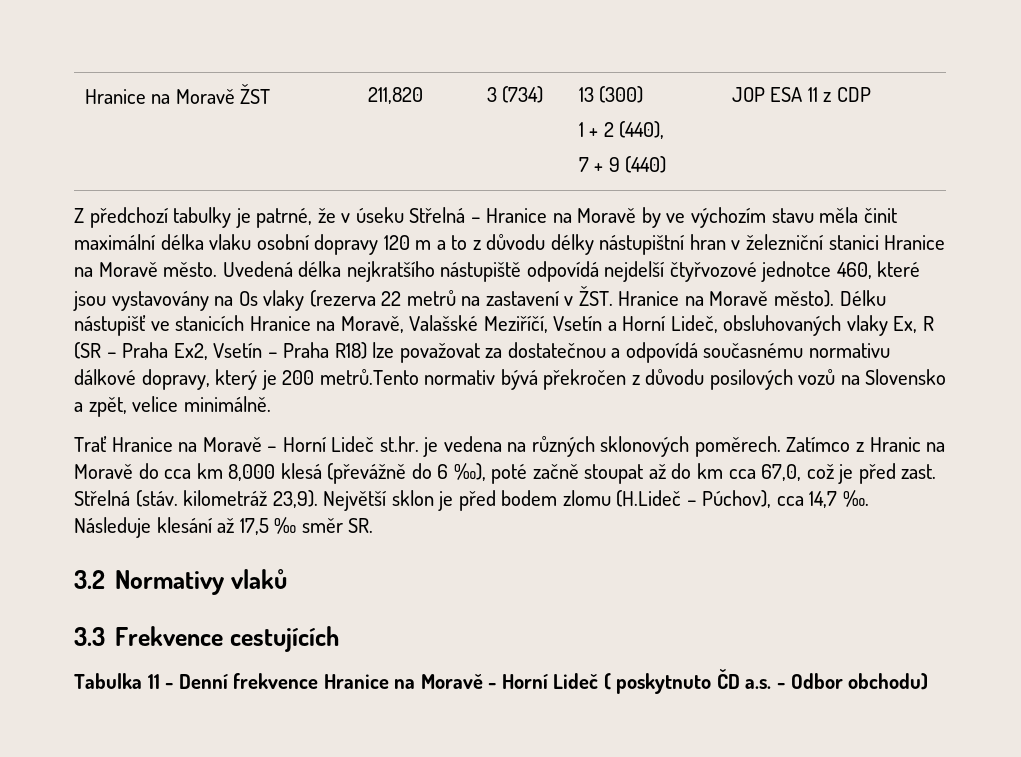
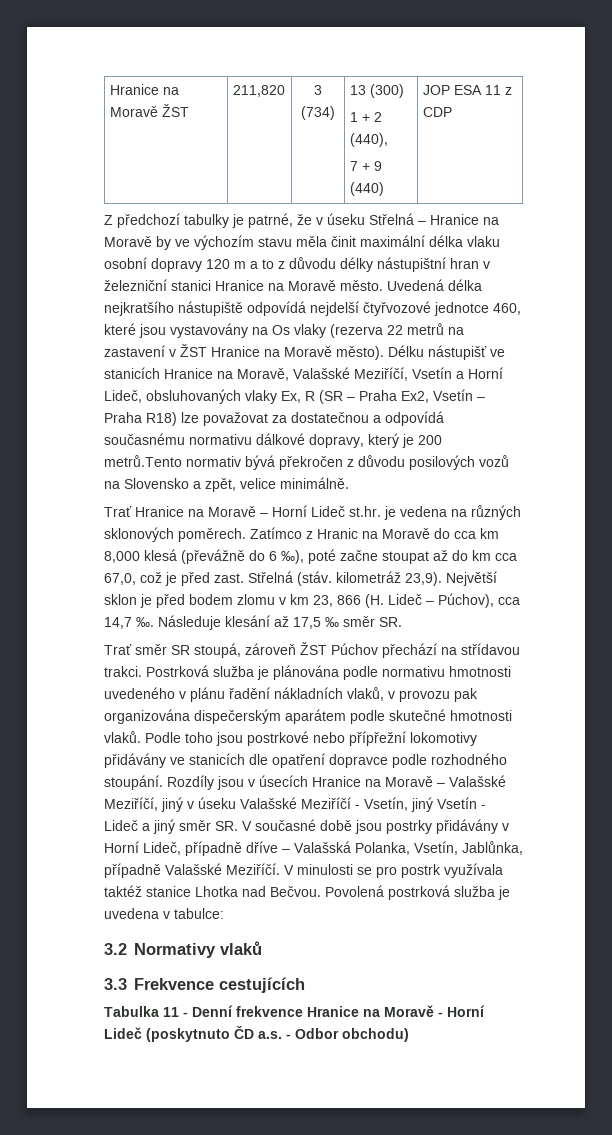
- Uvedená délka nejkratšího nástupiště odpovídá nejdelší čtyřvozové jednotce 460, které jsou vystavovány na Os vlaky (rezerva 22 metrů na zastavení v ŽST. Hranice na Moravě město).
+ Uvedená délka nejkratšího nástupiště odpovídá nejdelší čtyřvozové jednotce 460, které jsou vystavovány na Os vlaky (rezerva 22 metrů na zastavení v ŽST Hranice na Moravě město).
- Zatímco z Hranic na Moravě do cca km 8,000 klesá (převážně do 6 ‰), poté začně stoupat až do km cca 67,0, což je před zast.
+ Zatímco z Hranic na Moravě do cca km 8,000 klesá (převážně do 6 ‰), poté začne stoupat až do km cca 67,0, což je před zast.
- Největší sklon je před bodem zlomu (H.Lideč – Púchov), cca 14,7 ‰.
+ Největší sklon je před bodem zlomu v km 23, 866 (H. Lideč – Púchov), cca 14,7 ‰.
+ Trať směr SR stoupá, zároveň ŽST Púchov přechází na střídavou trakci. Postrková služba je plánována podle normativu hmotnosti uvedeného v plánu řadění nákladních vlaků, v provozu pak organizována dispečerským aparátem podle skutečné hmotnosti vlaků. Podle toho jsou postrkové nebo přípřežní lokomotivy přidávány ve stanicích dle opatření dopravce podle rozhodného stoupání. Rozdíly jsou v úsecích Hranice na Moravě – Valašské Meziříčí, jiný v úseku Valašské Meziříčí - Vsetín, jiný Vsetín - Lideč a jiný směr SR. V současné době jsou postrky přidávány v Horní Lideč, případně dříve – Valašská Polanka, Vsetín, Jablůnka, případně Valašské Meziříčí. V minulosti se pro postrk využívala taktéž stanice Lhotka nad Bečvou. Povolená postrková služba je uvedena v tabulce:
- Tabulka 11 - Denní frekvence Hranice na Moravě - Horní Lideč ( poskytnuto ČD a.s. - Odbor obchodu)
+ Tabulka 11 - Denní frekvence Hranice na Moravě - Horní Lideč (poskytnuto ČD a.s. - Odbor obchodu)

